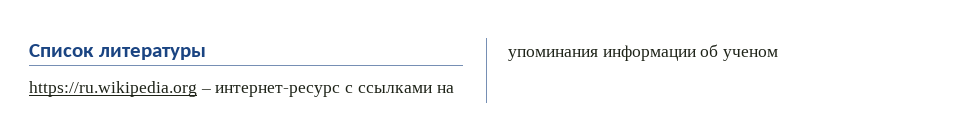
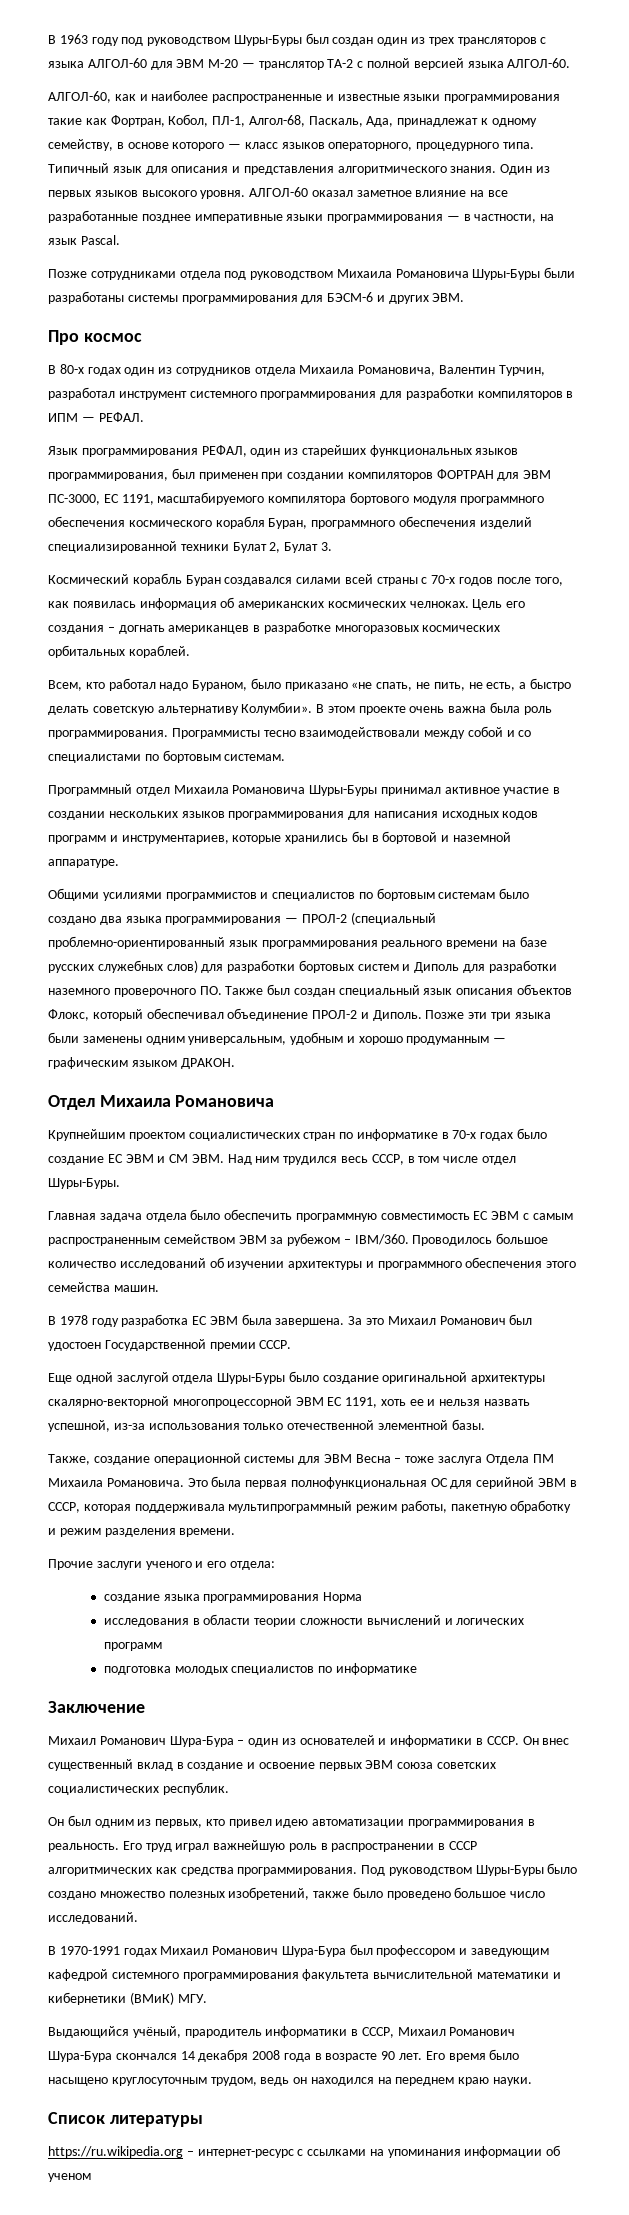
+ В 1963 году под руководством Шуры-Буры был создан один из трех трансляторов с языка АЛГОЛ-60 для ЭВМ М-20 — транслятор ТА-2 с полной версией языка АЛГОЛ-60.
+ АЛГОЛ-60, как и наиболее распространенные и известные языки программирования такие как Фортран, Кобол, ПЛ-1, Алгол-68, Паскаль, Ада, принадлежат к одному семейству, в основе которого — класс языков операторного, процедурного типа. Типичный язык для описания и представления алгоритмического знания. Один из первых языков высокого уровня. АЛГОЛ-60 оказал заметное влияние на все разработанные позднее императивные языки программирования — в частности, на язык Pascal.
+ Позже сотрудниками отдела под руководством Михаила Романовича Шуры-Буры были разработаны системы программирования для БЭСМ-6 и других ЭВМ.
+ Про космос
+ В 80-х годах один из сотрудников отдела Михаила Романовича, Валентин Турчин, разработал инструмент системного программирования для разработки компиляторов в ИПМ — РЕФАЛ.
+ Язык программирования РЕФАЛ, один из старейших функциональных языков программирования, был применен при создании компиляторов ФОРТРАН для ЭВМ ПС-3000, ЕС 1191, масштабируемого компилятора бортового модуля программного обеспечения космического корабля Буран, программного обеспечения изделий специализированной техники Булат 2, Булат 3.
+ Космический корабль Буран создавался силами всей страны с 70-х годов после того, как появилась информация об американских космических челноках. Цель его создания – догнать американцев в разработке многоразовых космических орбитальных кораблей.
+ Всем, кто работал надо Бураном, было приказано «не спать, не пить, не есть, а быстро делать советскую альтернативу Колумбии». В этом проекте очень важна была роль программирования. Программисты тесно взаимодействовали между собой и со специалистами по бортовым системам.
+ Программный отдел Михаила Романовича Шуры-Буры принимал активное участие в создании нескольких языков программирования для написания исходных кодов программ и инструментариев, которые хранились бы в бортовой и наземной аппаратуре.
+ Общими усилиями программистов и специалистов по бортовым системам было создано два языка программирования — ПРОЛ-2 (специальный проблемно-ориентированный язык программирования реального времени на базе русских служебных слов) для разработки бортовых систем и Диполь для разработки наземного проверочного ПО. Также был создан специальный язык описания объектов Флокс, который обеспечивал объединение ПРОЛ-2 и Диполь. Позже эти три языка были заменены одним универсальным, удобным и хорошо продуманным — графическим языком ДРАКОН.
+ Отдел Михаила Романовича
+ Крупнейшим проектом социалистических стран по информатике в 70-х годах было создание ЕС ЭВМ и СМ ЭВМ. Над ним трудился весь СССР, в том числе отдел Шуры-Буры.
+ Главная задача отдела было обеспечить программную совместимость ЕС ЭВМ с самым распространенным семейством ЭВМ за рубежом – IBM/360. Проводилось большое количество исследований об изучении архитектуры и программного обеспечения этого семейства машин.
+ В 1978 году разработка ЕС ЭВМ была завершена. За это Михаил Романович был удостоен Государственной премии СССР.
+ Еще одной заслугой отдела Шуры-Буры было создание оригинальной архитектуры скалярно-векторной многопроцессорной ЭВМ ЕС 1191, хоть ее и нельзя назвать успешной, из-за использования только отечественной элементной базы.
+ Также, создание операционной системы для ЭВМ Весна – тоже заслуга Отдела ПМ Михаила Романовича. Это была первая полнофункциональная ОС для серийной ЭВМ в СССР, которая поддерживала мультипрограммный режим работы, пакетную обработку и режим разделения времени.
+ Прочие заслуги ученого и его отдела:
+ создание языка программирования Норма
+ исследования в области теории сложности вычислений и логических программ
+ подготовка молодых специалистов по информатике
+ Заключение
+ Михаил Романович Шура-Бура – один из основателей и информатики в СССР. Он внес существенный вклад в создание и освоение первых ЭВМ союза советских социалистических республик.
+ Он был одним из первых, кто привел идею автоматизации программирования в реальность. Его труд играл важнейшую роль в распространении в СССР алгоритмических как средства программирования. Под руководством Шуры-Буры было создано множество полезных изобретений, также было проведено большое число исследований.
+ В 1970-1991 годах Михаил Романович Шура-Бура был профессором и заведующим кафедрой системного программирования факультета вычислительной математики и кибернетики (ВМиК) МГУ.
+ Выдающийся учёный, прародитель информатики в СССР, Михаил Романович Шура-Бура скончался 14 декабря 2008 года в возрасте 90 лет. Его время было насыщено круглосуточным трудом, ведь он находился на переднем краю науки.

